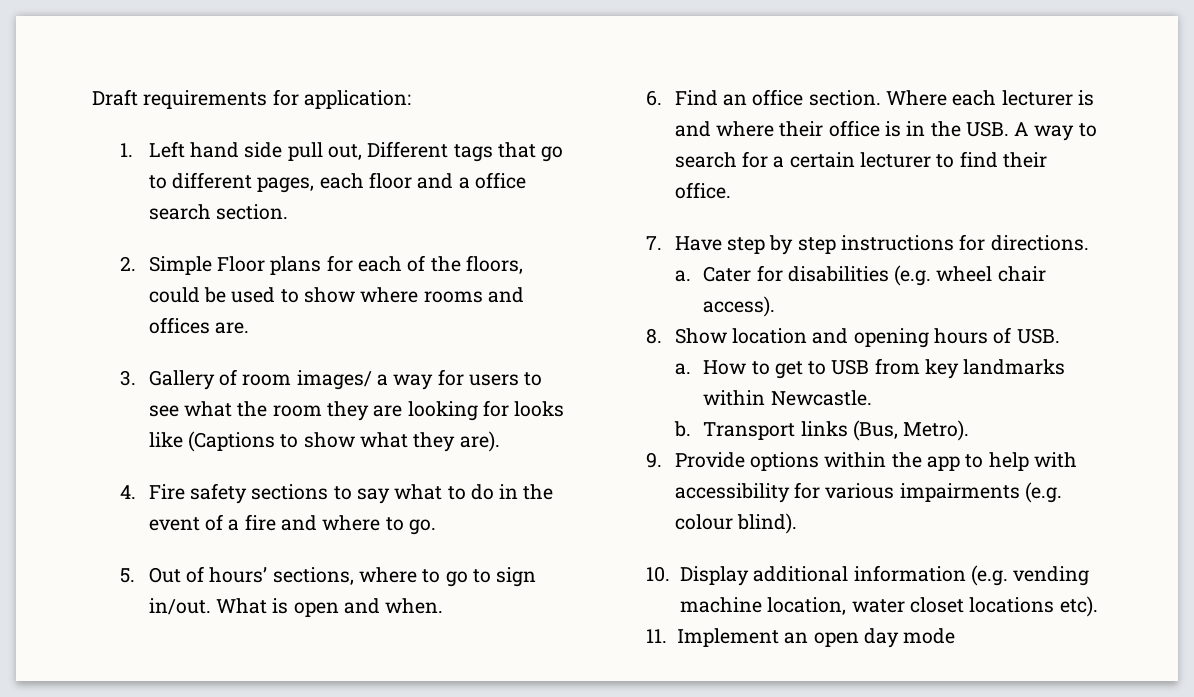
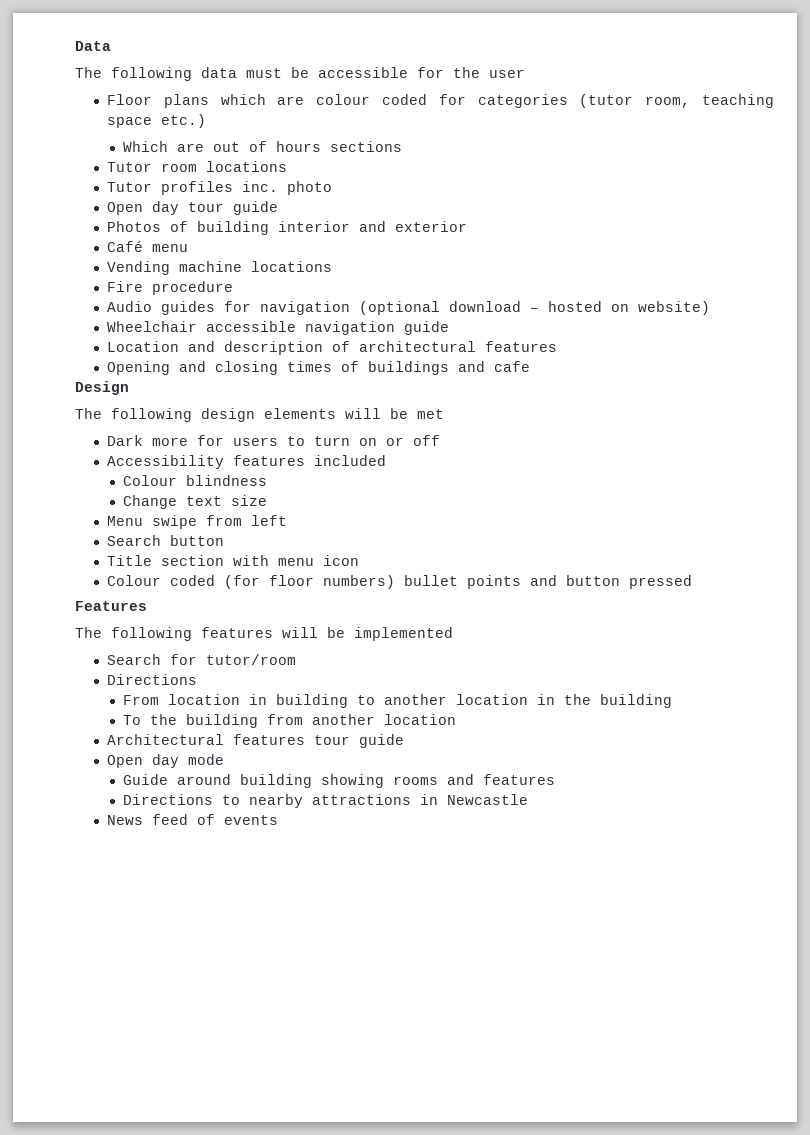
- Draft requirements for application:
- 1. Left hand side pull out, Different tags that go to different pages, each floor and a office search section.
- 2. Simple Floor plans for each of the floors, could be used to show where rooms and offices are.
- 3. Gallery of room images/ a way for users to see what the room they are looking for looks like (Captions to show what they are).
- 4. Fire safety sections to say what to do in the event of a fire and where to go.
- 5. Out of hours’ sections, where to go to sign in/out. What is open and when.
- 6. Find an office section. Where each lecturer is and where their office is in the USB. A way to search for a certain lecturer to find their office.
- 7. Have step by step instructions for directions.
- a. Cater for disabilities (e.g. wheel chair access).
- 8. Show location and opening hours of USB.
- a. How to get to USB from key landmarks within Newcastle.
- b. Transport links (Bus, Metro).
- 9. Provide options within the app to help with accessibility for various impairments (e.g. colour blind).
- 10. Display additional information (e.g. vending machine location, water closet locations etc).
- 11. Implement an open day mode
+ Data
+ The following data must be accessible for the user
+ Floor plans which are colour coded for categories (tutor room, teaching space etc.)
+ Which are out of hours sections
+ Tutor room locations
+ Tutor profiles inc. photo
+ Open day tour guide
+ Photos of building interior and exterior
+ Café menu
+ Vending machine locations
+ Fire procedure
+ Audio guides for navigation (optional download – hosted on website)
+ Wheelchair accessible navigation guide
+ Location and description of architectural features
+ Opening and closing times of buildings and cafe
+ Design
+ The following design elements will be met
+ Dark more for users to turn on or off
+ Accessibility features included
+ Colour blindness
+ Change text size
+ Menu swipe from left
+ Search button
+ Title section with menu icon
+ Colour coded (for floor numbers) bullet points and button pressed
+ Features
+ The following features will be implemented
+ Search for tutor/room
+ Directions
+ From location in building to another location in the building
+ To the building from another location
+ Architectural features tour guide
+ Open day mode
+ Guide around building showing rooms and features
+ Directions to nearby attractions in Newcastle
+ News feed of events

